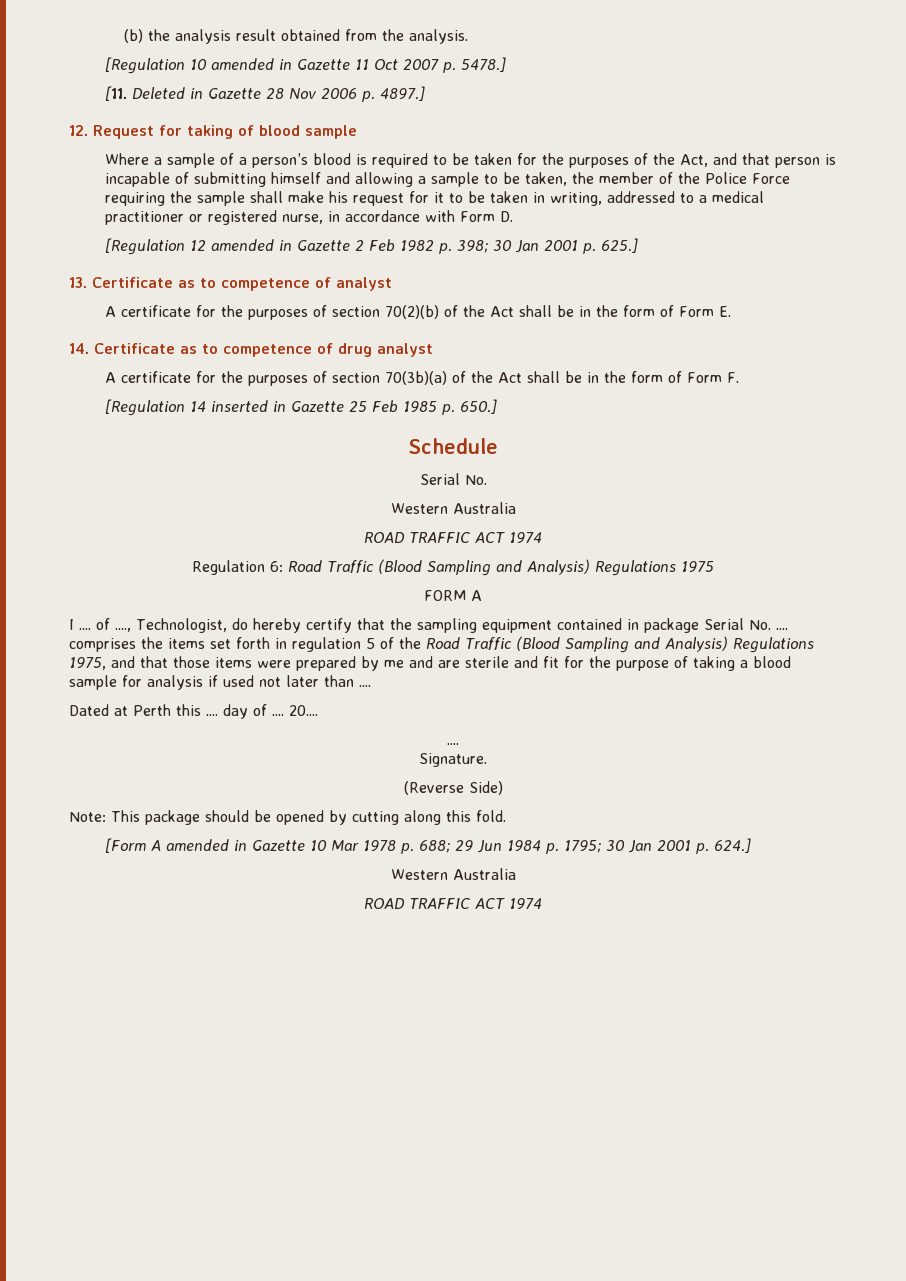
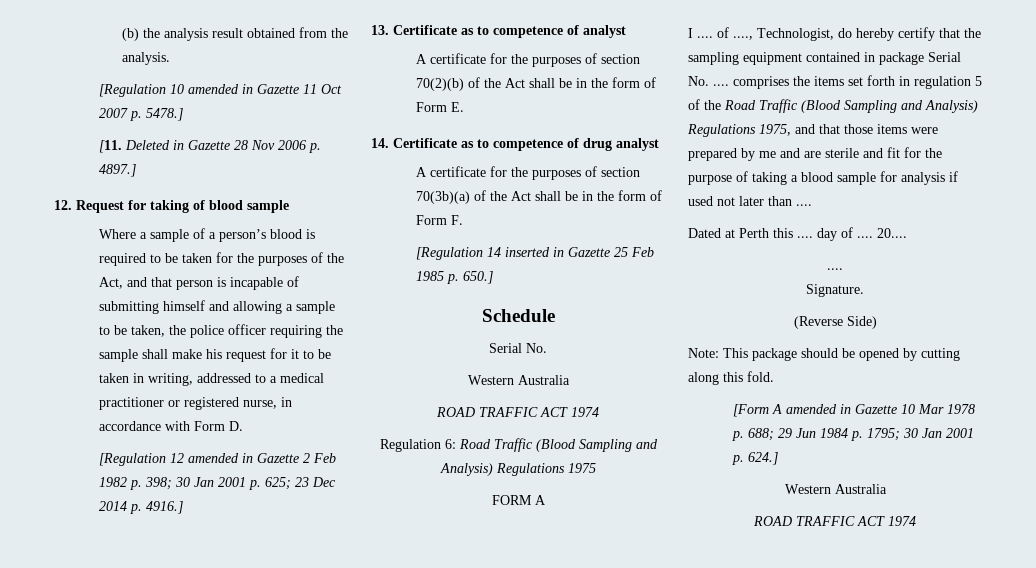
- Where a sample of a person’s blood is required to be taken for the purposes of the Act, and that person is incapable of submitting himself and allowing a sample to be taken, the member of the Police Force requiring the sample shall make his request for it to be taken in writing, addressed to a medical practitioner or registered nurse, in accordance with Form D.
+ Where a sample of a person’s blood is required to be taken for the purposes of the Act, and that person is incapable of submitting himself and allowing a sample to be taken, the police officer requiring the sample shall make his request for it to be taken in writing, addressed to a medical practitioner or registered nurse, in accordance with Form D.
- [Regulation 12 amended in Gazette 2 Feb 1982 p. 398; 30 Jan 2001 p. 625.]
+ [Regulation 12 amended in Gazette 2 Feb 1982 p. 398; 30 Jan 2001 p. 625; 23 Dec 2014 p. 4916.]

